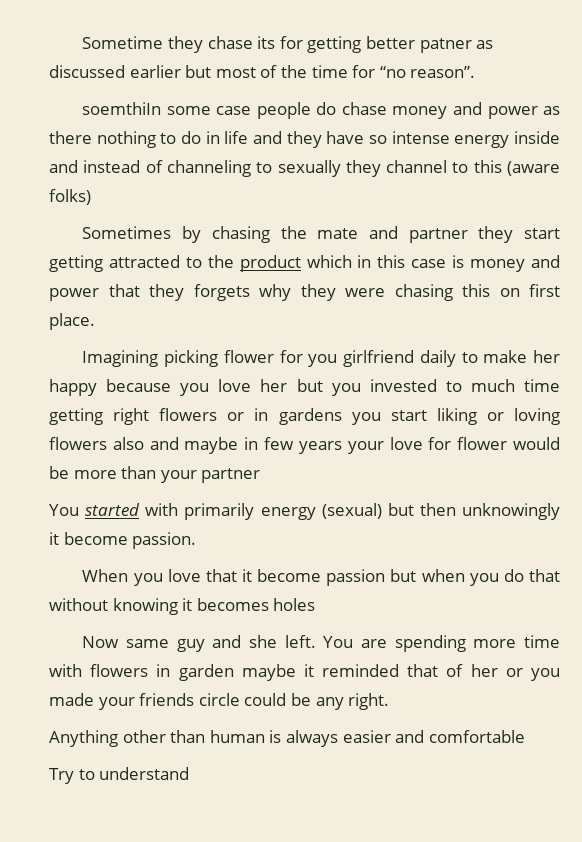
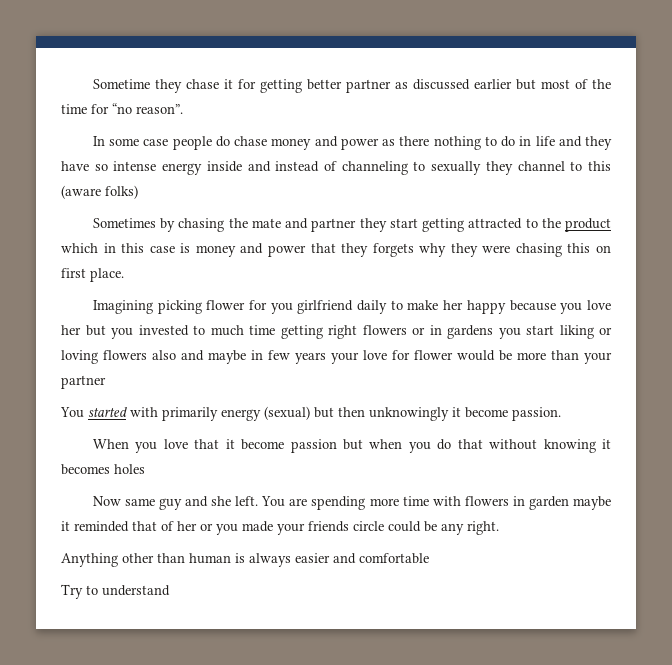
- Sometime they chase its for getting better patner as discussed earlier but most of the time for “no reason”.
+ Sometime they chase it for getting better partner as discussed earlier but most of the time for “no reason”.
- soemthiIn some case people do chase money and power as there nothing to do in life and they have so intense energy inside and instead of channeling to sexually they channel to this (aware folks)
+ In some case people do chase money and power as there nothing to do in life and they have so intense energy inside and instead of channeling to sexually they channel to this (aware folks)

